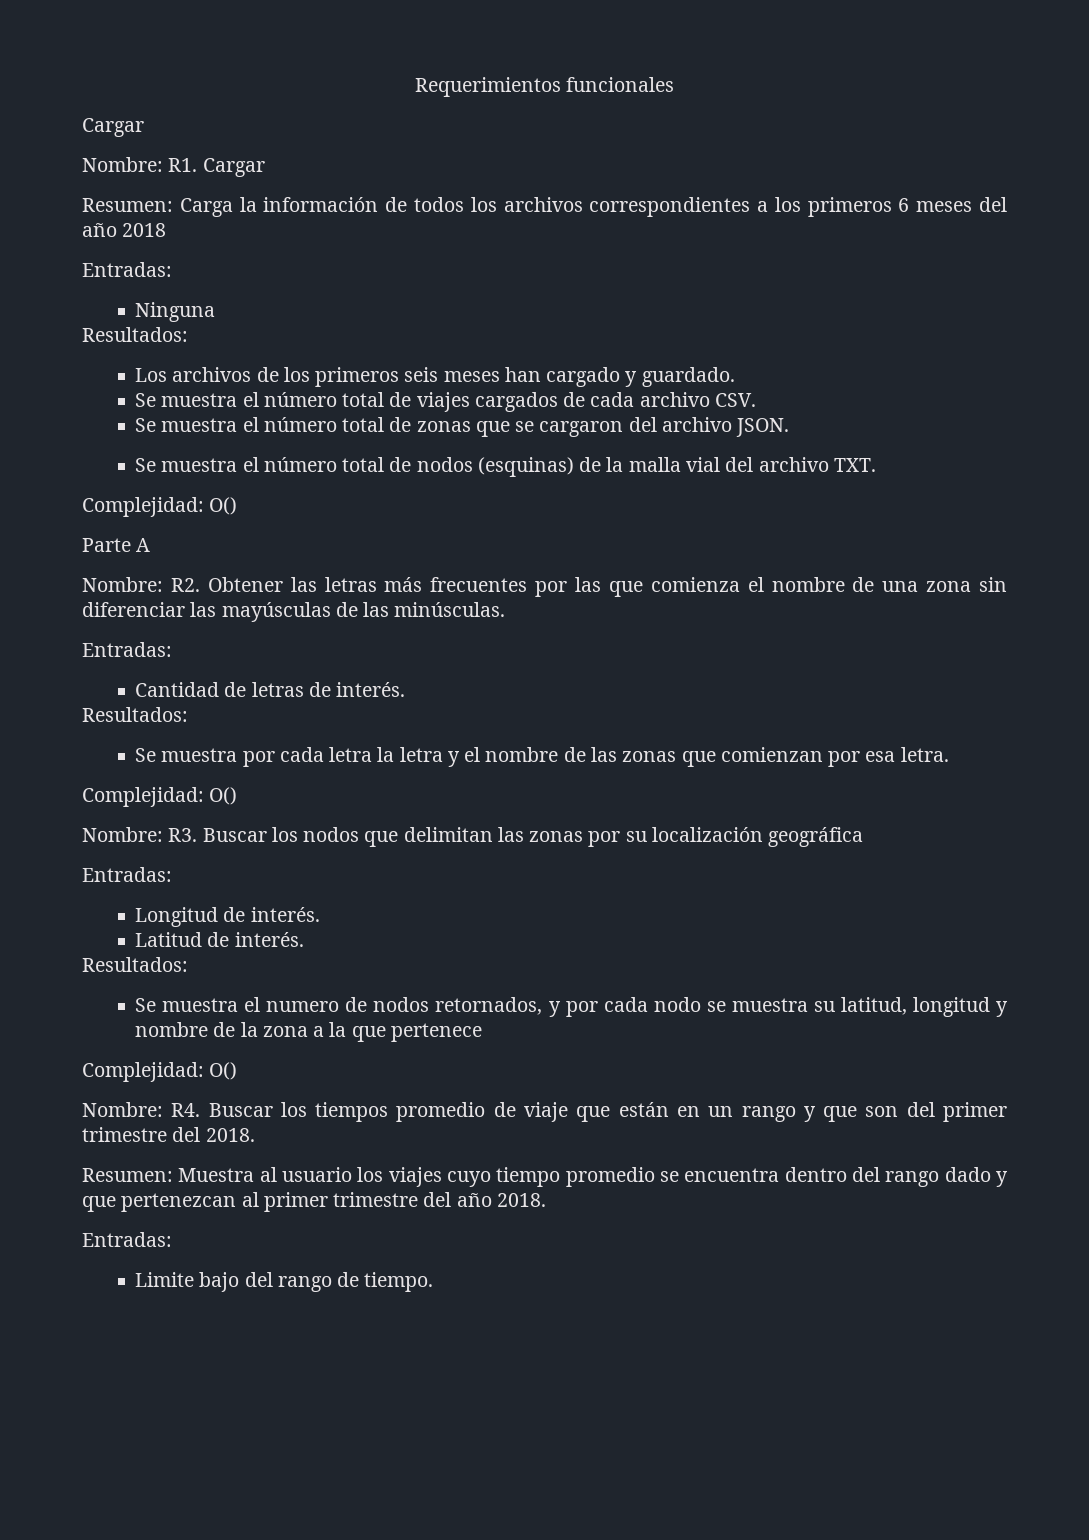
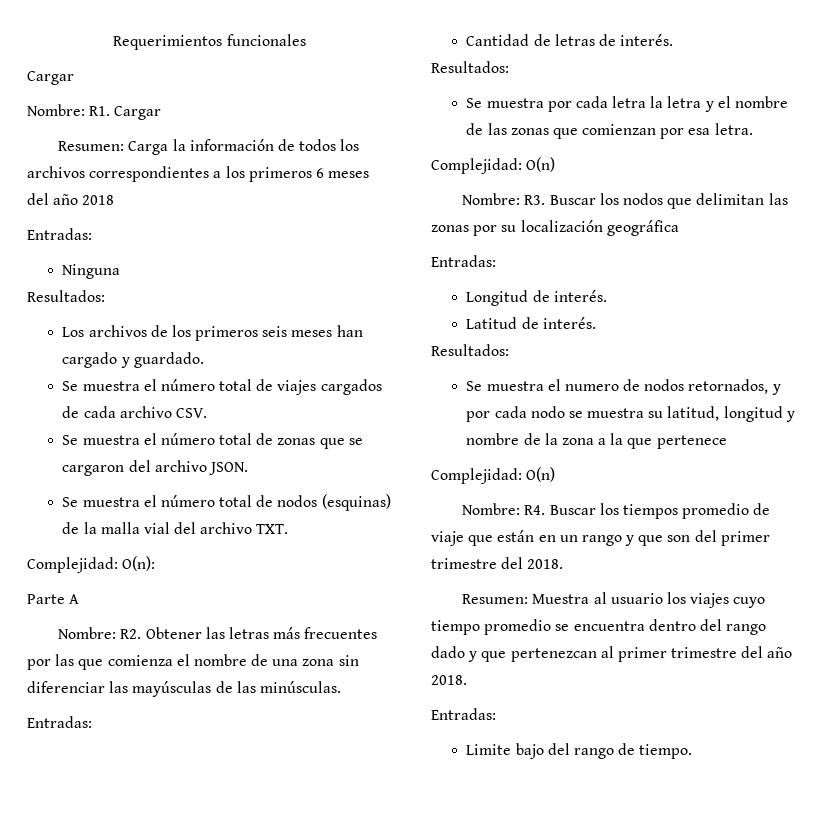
  Se muestra el número total de nodos (esquinas) de la malla vial del archivo TXT.
- Complejidad: O()
+ Complejidad: O(n):
  Se muestra por cada letra la letra y el nombre de las zonas que comienzan por esa letra.
- Complejidad: O()
+ Complejidad: O(n)
  Se muestra el numero de nodos retornados, y por cada nodo se muestra su latitud, longitud y nombre de la zona a la que pertenece
- Complejidad: O()
+ Complejidad: O(n)

